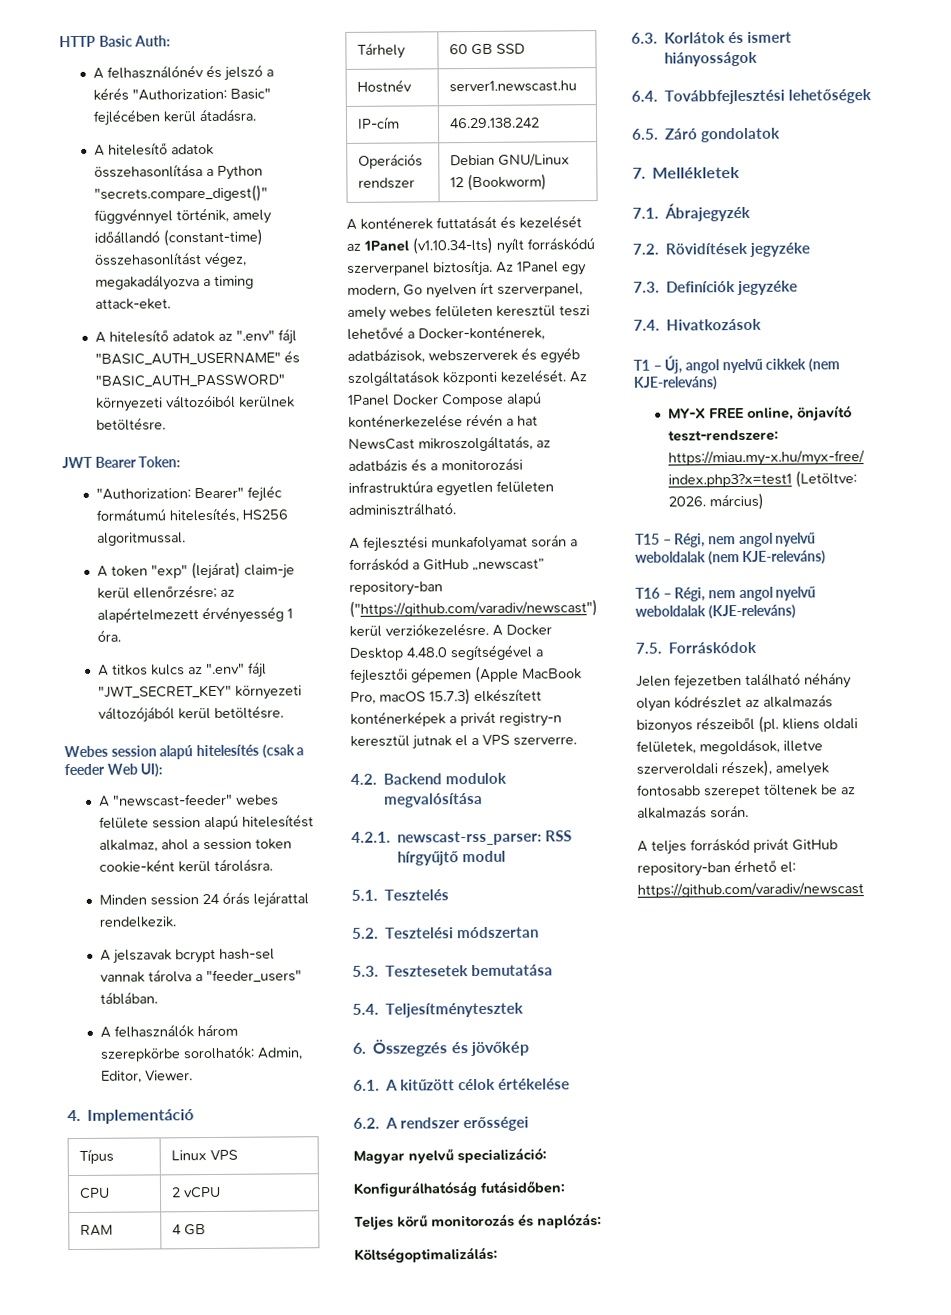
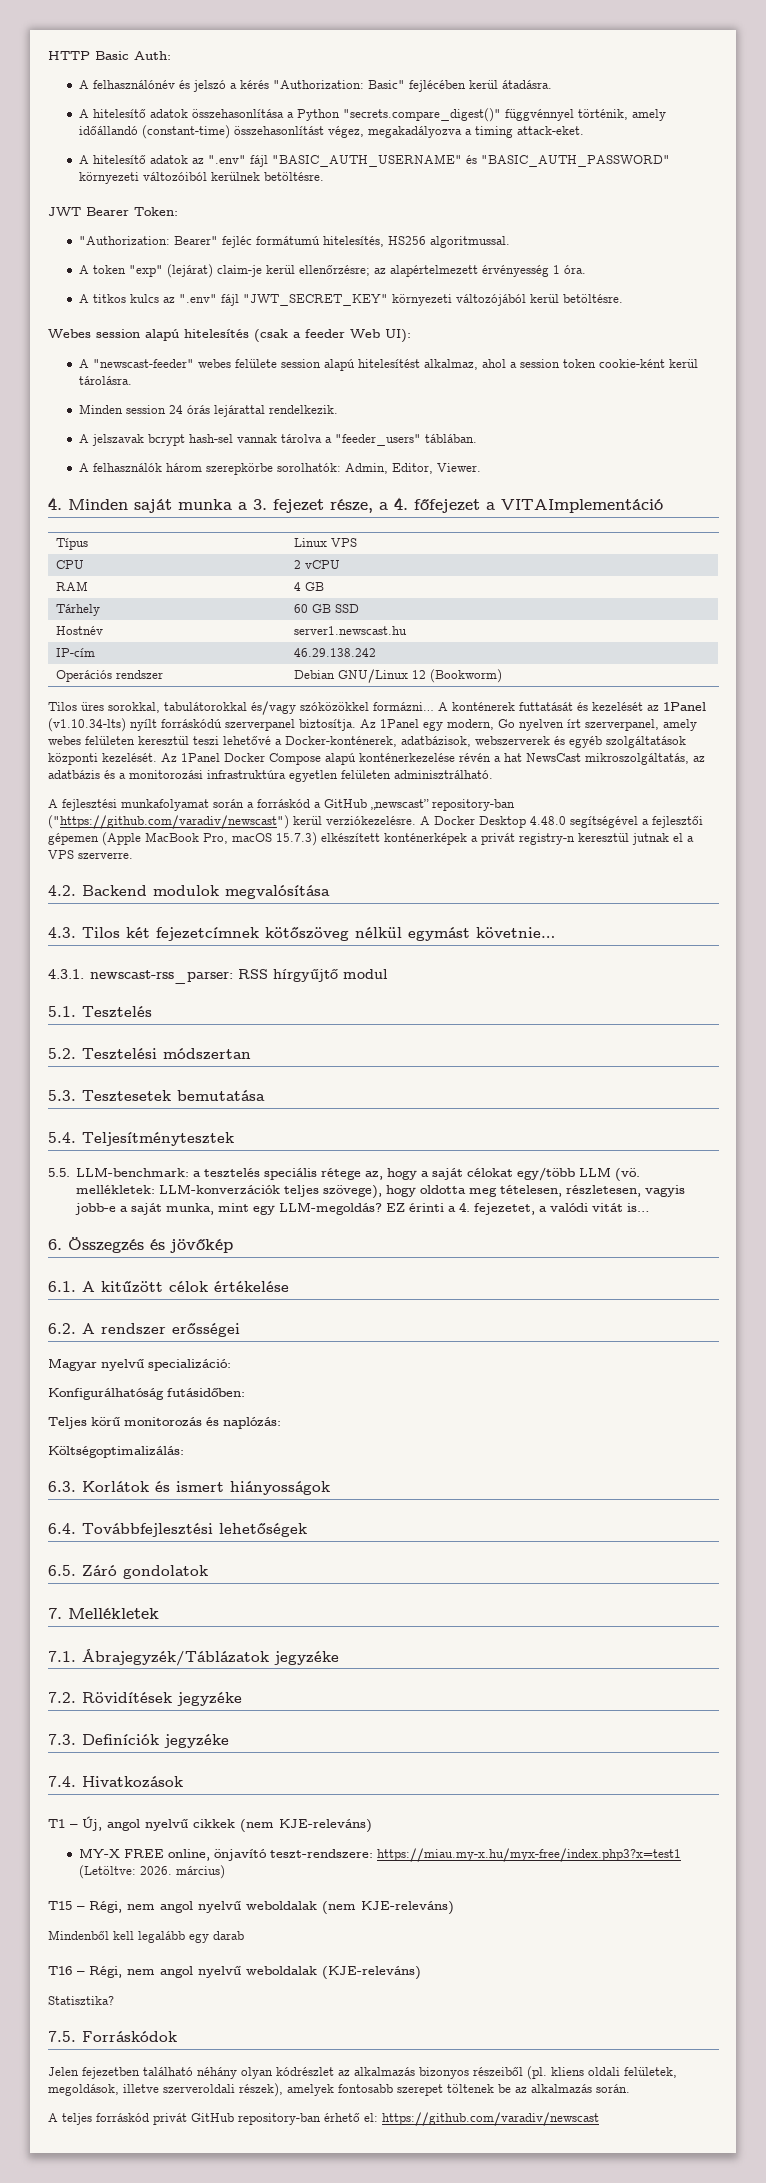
- 4. Implementáció
+ 4. Minden saját munka a 3. fejezet része, a 4. főfejezet a VITAImplementáció
+ Tilos üres sorokkal, tabulátorokkal és/vagy szóközökkel formázni…
- 4.2.1. newscast-rss_parser: RSS hírgyűjtő modul
+ 4.3. Tilos két fejezetcímnek kötőszöveg nélkül egymást követnie…
+ 4.3.1. newscast-rss_parser: RSS hírgyűjtő modul
+ 5.5. LLM-benchmark: a tesztelés speciális rétege az, hogy a saját célokat egy/több LLM (vö. mellékletek: LLM-konverzációk teljes szövege), hogy oldotta meg tételesen, részletesen, vagyis jobb-e a saját munka, mint egy LLM-megoldás? EZ érinti a 4. fejezetet, a valódi vitát is…
- 7.1. Ábrajegyzék
+ 7.1. Ábrajegyzék/Táblázatok jegyzéke
+ Mindenből kell legalább egy darab
+ Statisztika?

